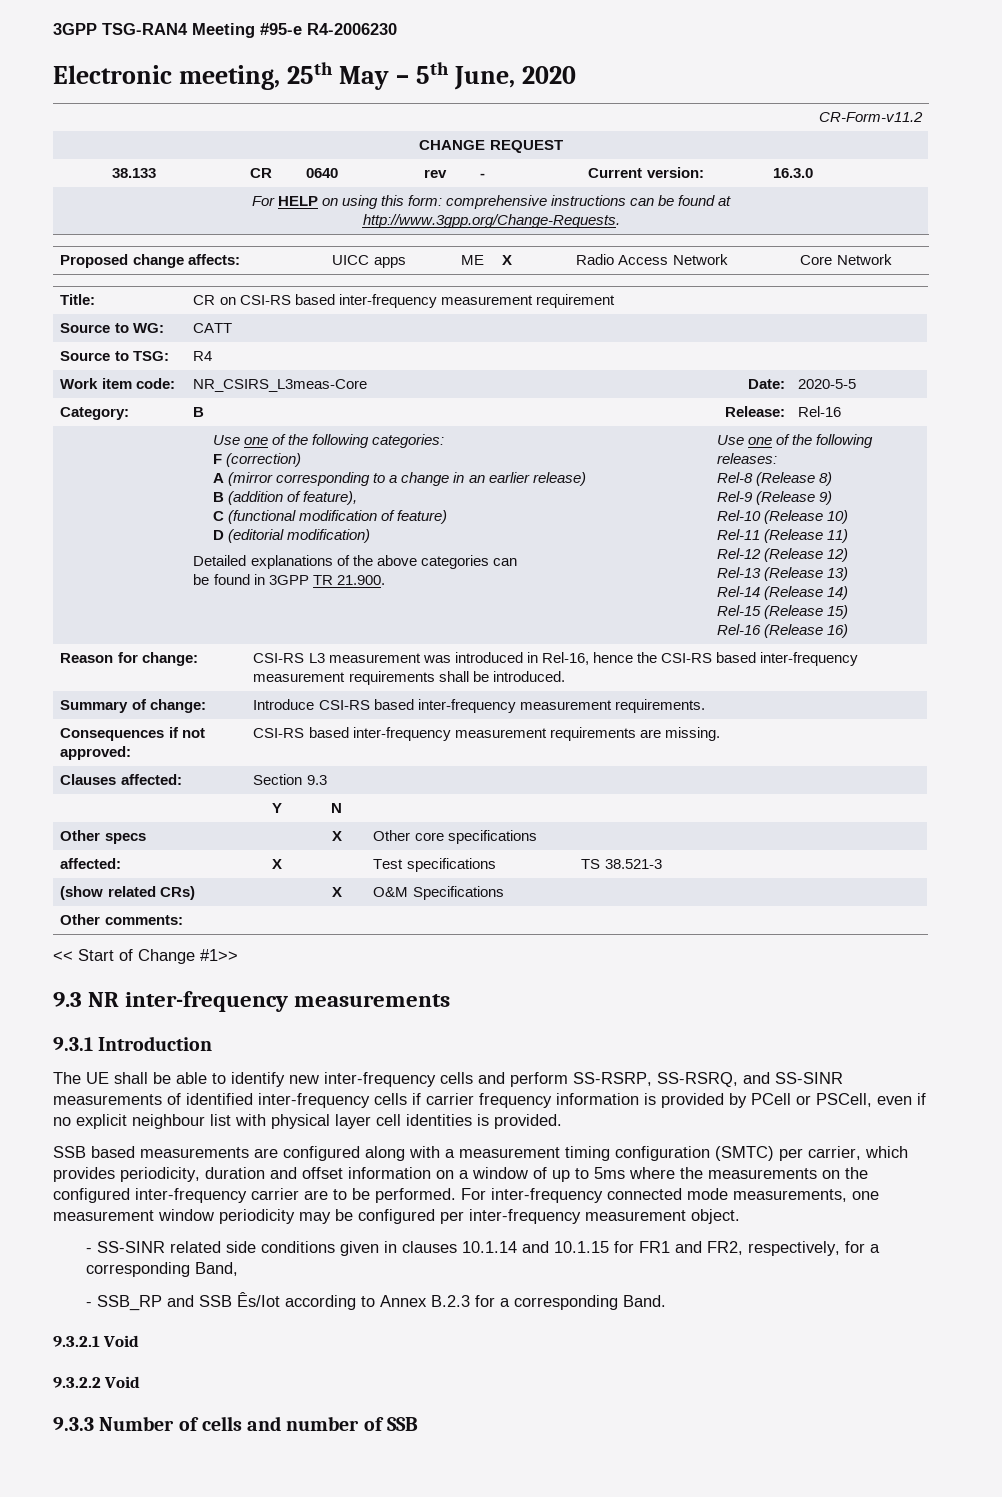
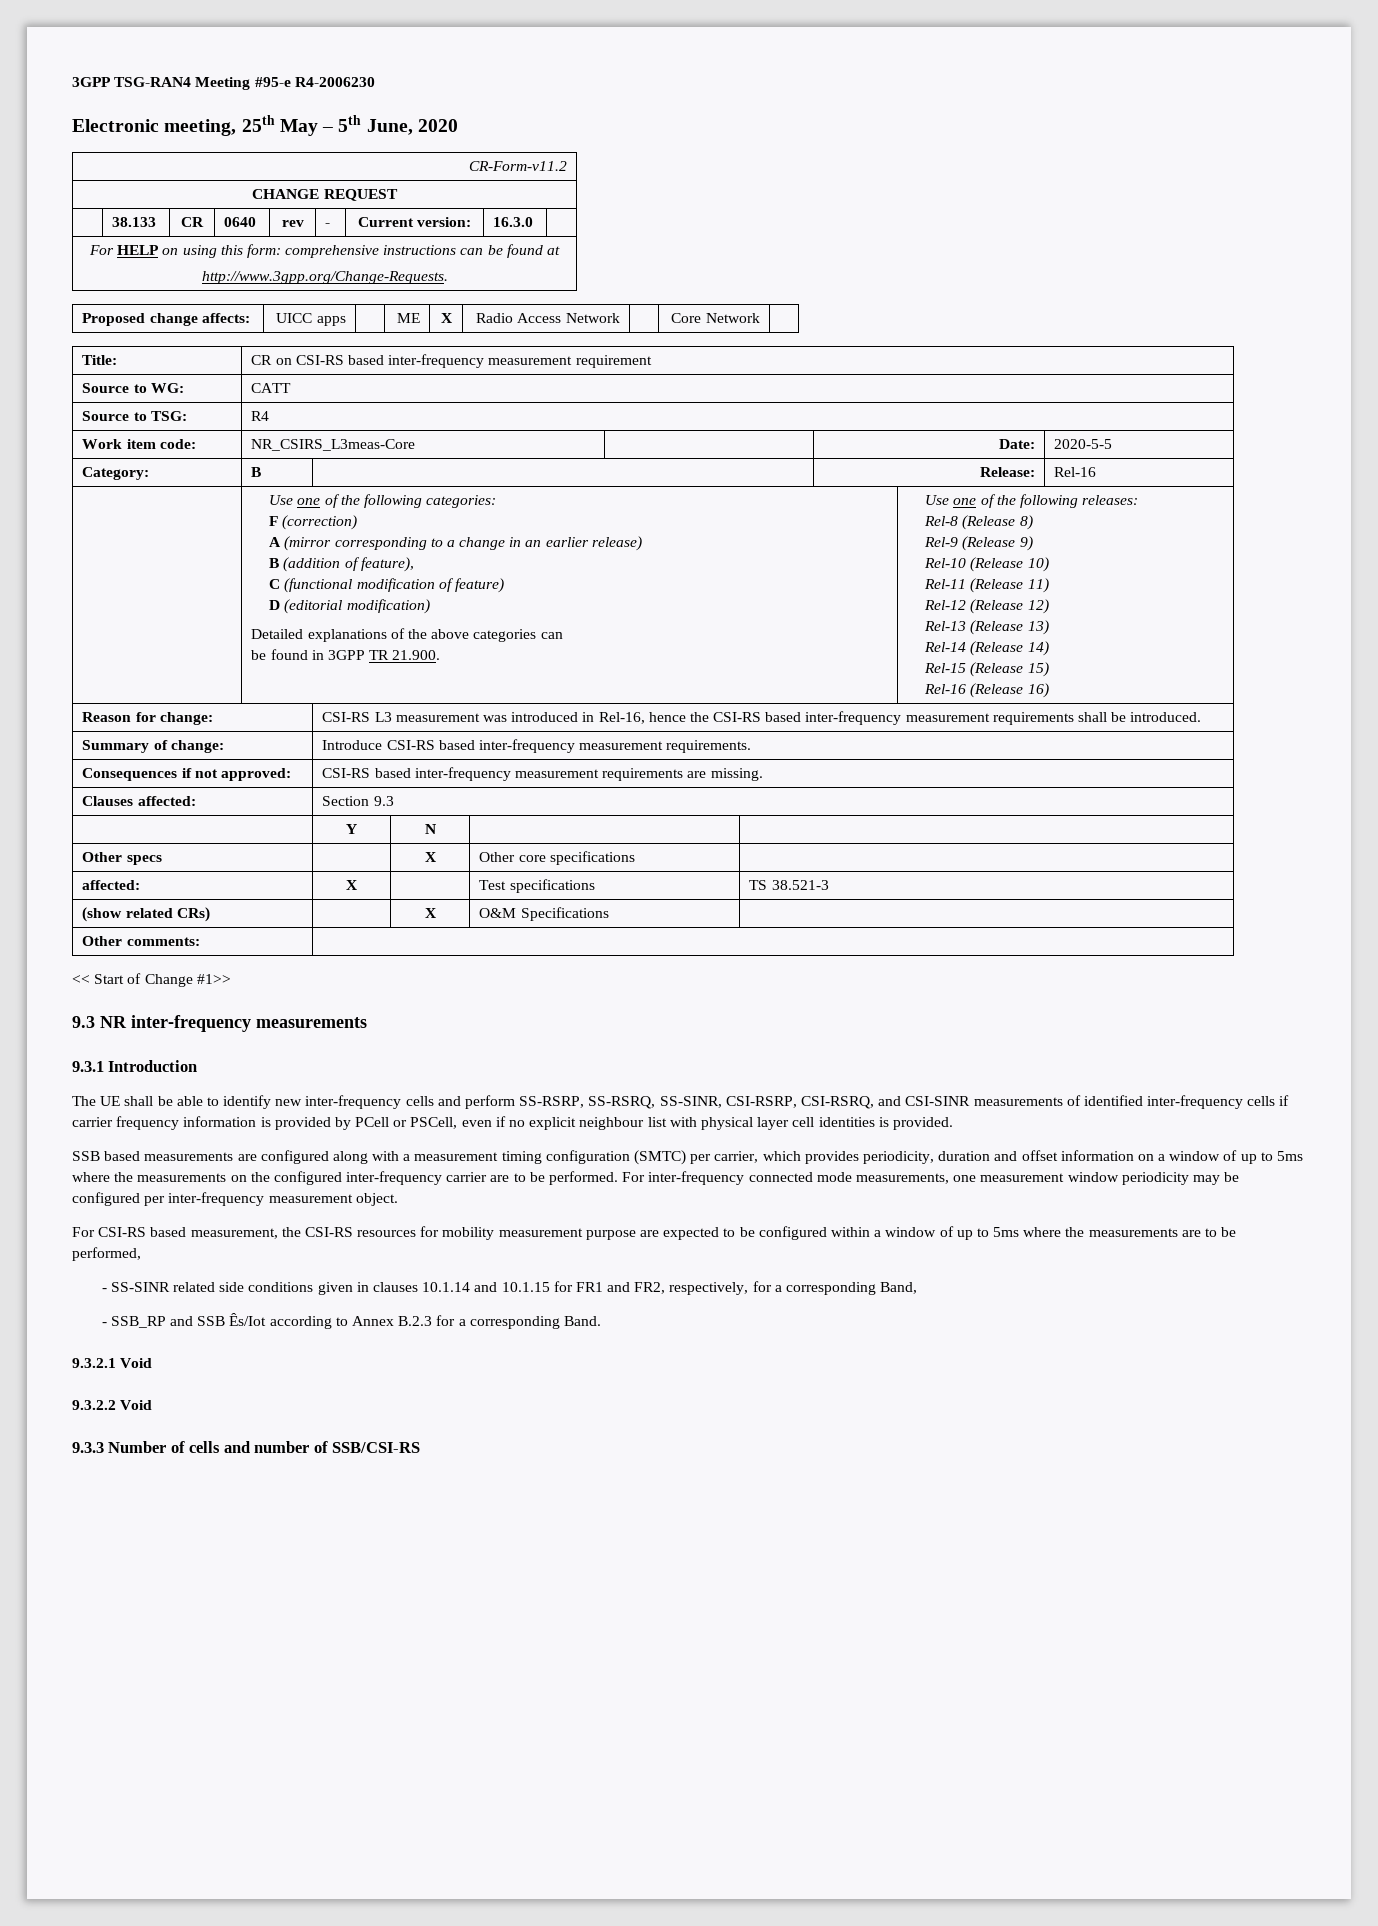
- The UE shall be able to identify new inter-frequency cells and perform SS-RSRP, SS-RSRQ, and SS-SINR measurements of identified inter-frequency cells if carrier frequency information is provided by PCell or PSCell, even if no explicit neighbour list with physical layer cell identities is provided.
+ The UE shall be able to identify new inter-frequency cells and perform SS-RSRP, SS-RSRQ, SS-SINR, CSI-RSRP, CSI-RSRQ, and CSI-SINR measurements of identified inter-frequency cells if carrier frequency information is provided by PCell or PSCell, even if no explicit neighbour list with physical layer cell identities is provided.
+ For CSI-RS based measurement, the CSI-RS resources for mobility measurement purpose are expected to be configured within a window of up to 5ms where the measurements are to be performed,
- 9.3.3 Number of cells and number of SSB
+ 9.3.3 Number of cells and number of SSB/CSI-RS

